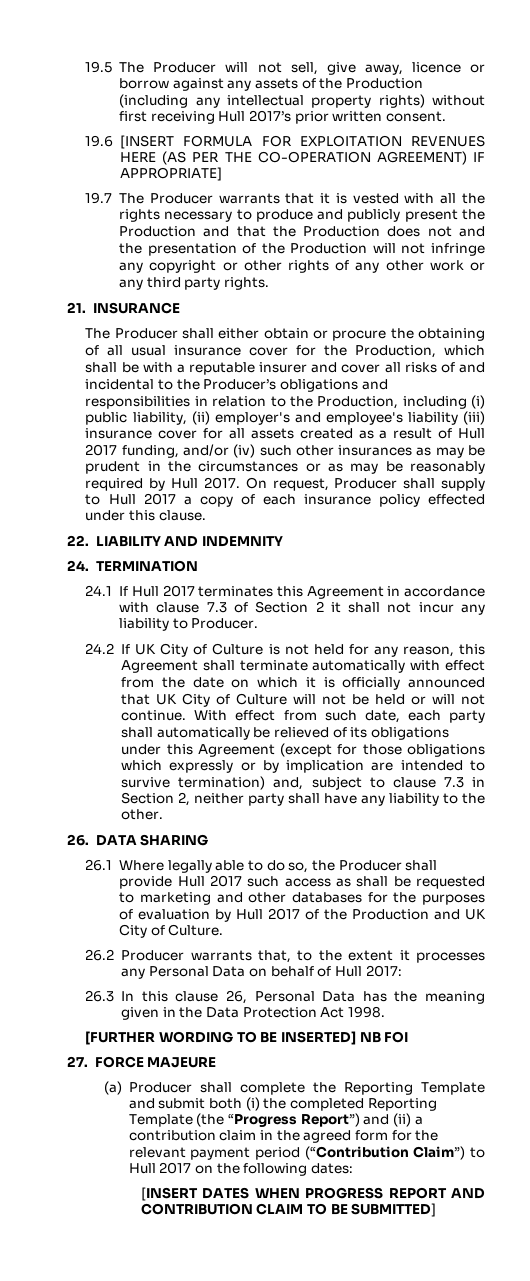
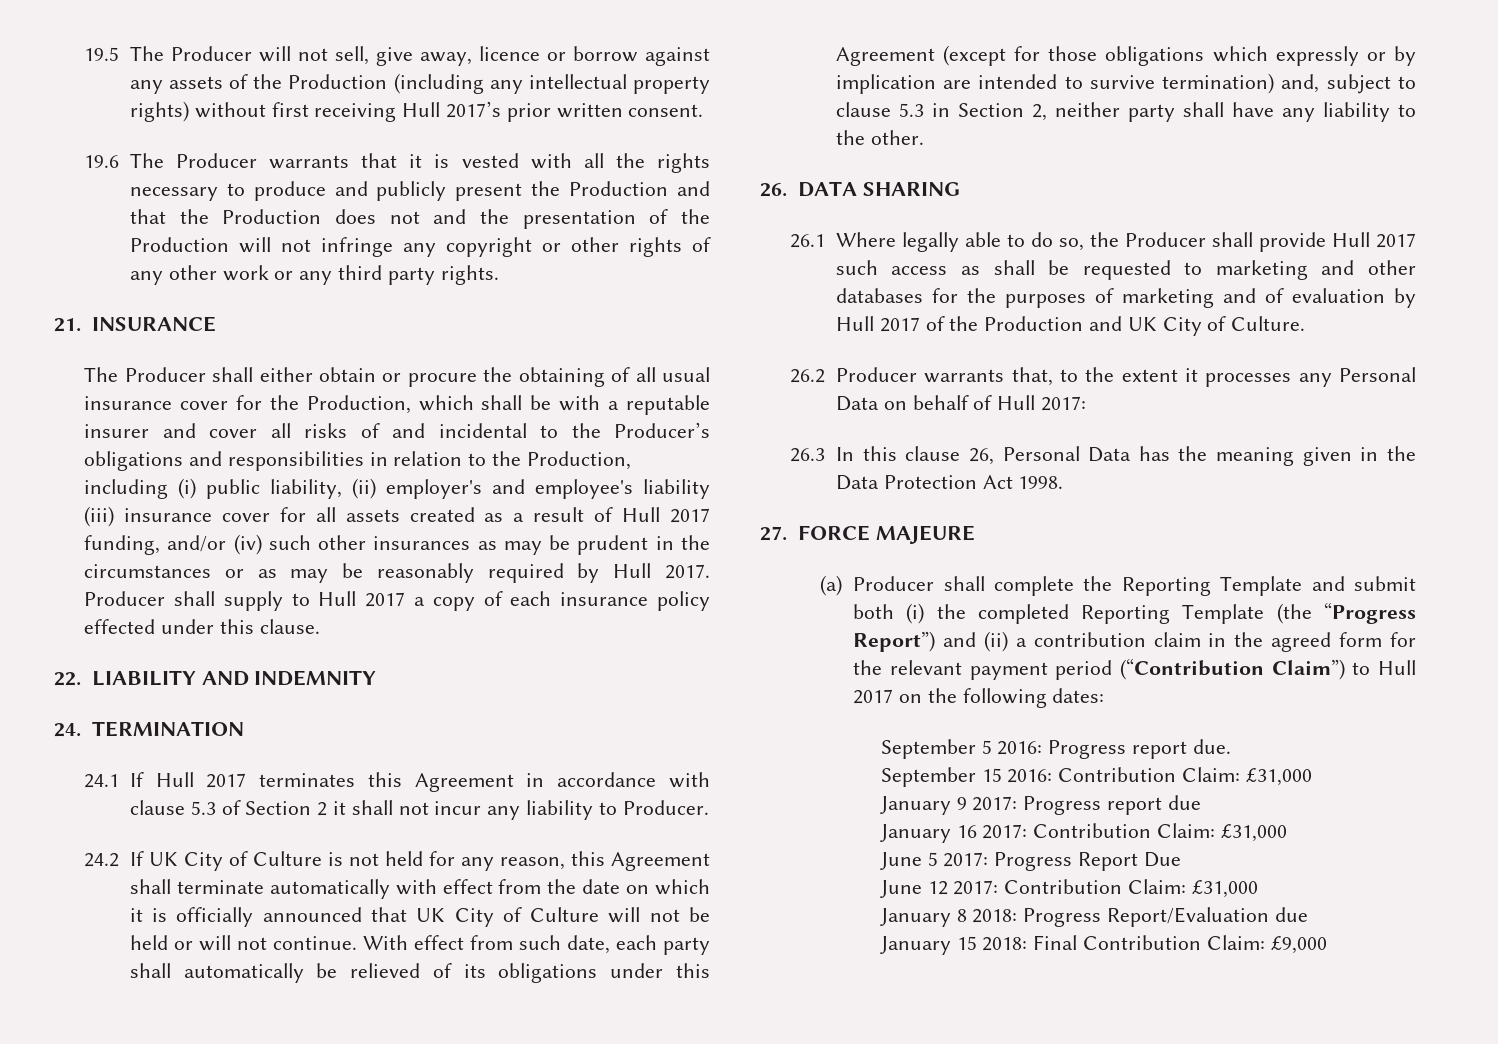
- 19.6 [INSERT FORMULA FOR EXPLOITATION REVENUES HERE (AS PER THE CO-OPERATION AGREEMENT) IF APPROPRIATE]
- 19.7 The Producer warrants that it is vested with all the rights necessary to produce and publicly present the Production and that the Production does not and the presentation of the Production will not infringe any copyright or other rights of any other work or any third party rights.
+ 19.6 The Producer warrants that it is vested with all the rights necessary to produce and publicly present the Production and that the Production does not and the presentation of the Production will not infringe any copyright or other rights of any other work or any third party rights.
- On request, Producer shall supply to Hull 2017 a copy of each insurance policy effected under this clause.
+ Producer shall supply to Hull 2017 a copy of each insurance policy effected under this clause.
- 24.1 If Hull 2017 terminates this Agreement in accordance with clause 7.3 of Section 2 it shall not incur any liability to Producer.
+ 24.1 If Hull 2017 terminates this Agreement in accordance with clause 5.3 of Section 2 it shall not incur any liability to Producer.
- With effect from such date, each party shall automatically be relieved of its obligations under this Agreement (except for those obligations which expressly or by implication are intended to survive termination) and, subject to clause 7.3 in Section 2, neither party shall have any liability to the other.
+ With effect from such date, each party shall automatically be relieved of its obligations under this Agreement (except for those obligations which expressly or by implication are intended to survive termination) and, subject to clause 5.3 in Section 2, neither party shall have any liability to the other.
- 26.1 Where legally able to do so, the Producer shall provide Hull 2017 such access as shall be requested to marketing and other databases for the purposes of evaluation by Hull 2017 of the Production and UK City of Culture.
+ 26.1 Where legally able to do so, the Producer shall provide Hull 2017 such access as shall be requested to marketing and other databases for the purposes of marketing and of evaluation by Hull 2017 of the Production and UK City of Culture.
- [FURTHER WORDING TO BE INSERTED] NB FOI
- [INSERT DATES WHEN PROGRESS REPORT AND CONTRIBUTION CLAIM TO BE SUBMITTED]
+ September 5 2016: Progress report due.
+ September 15 2016: Contribution Claim: £31,000
+ January 9 2017: Progress report due
+ January 16 2017: Contribution Claim: £31,000
+ June 5 2017: Progress Report Due
+ June 12 2017: Contribution Claim: £31,000
+ January 8 2018: Progress Report/Evaluation due
+ January 15 2018: Final Contribution Claim: £9,000

